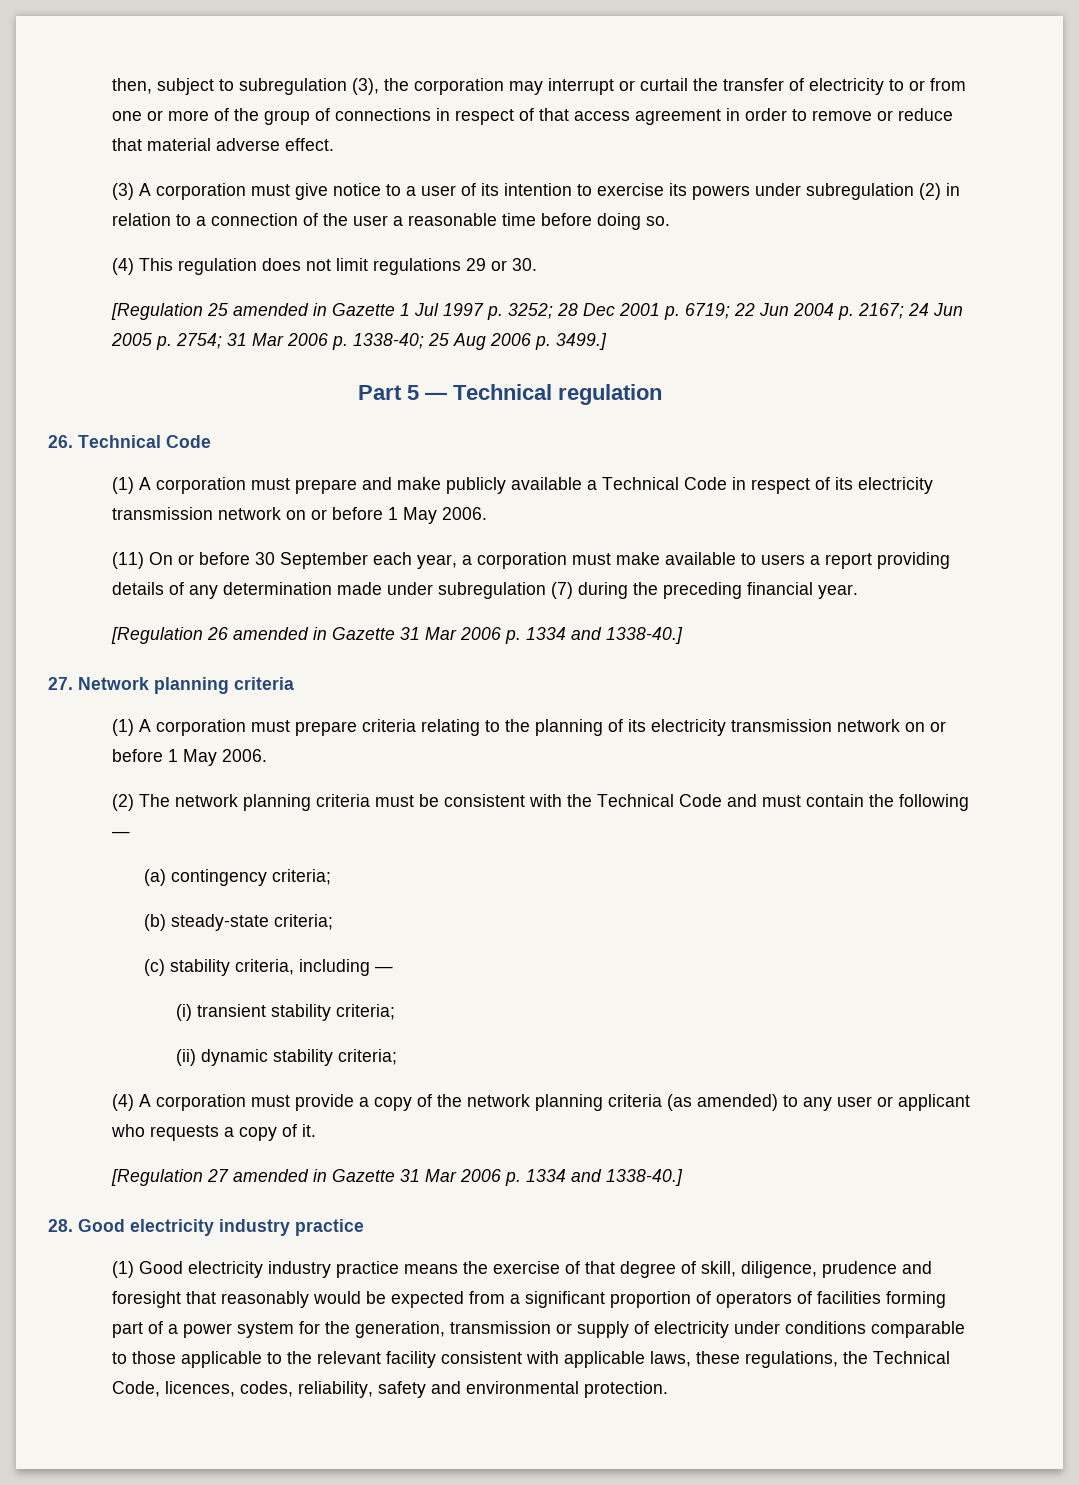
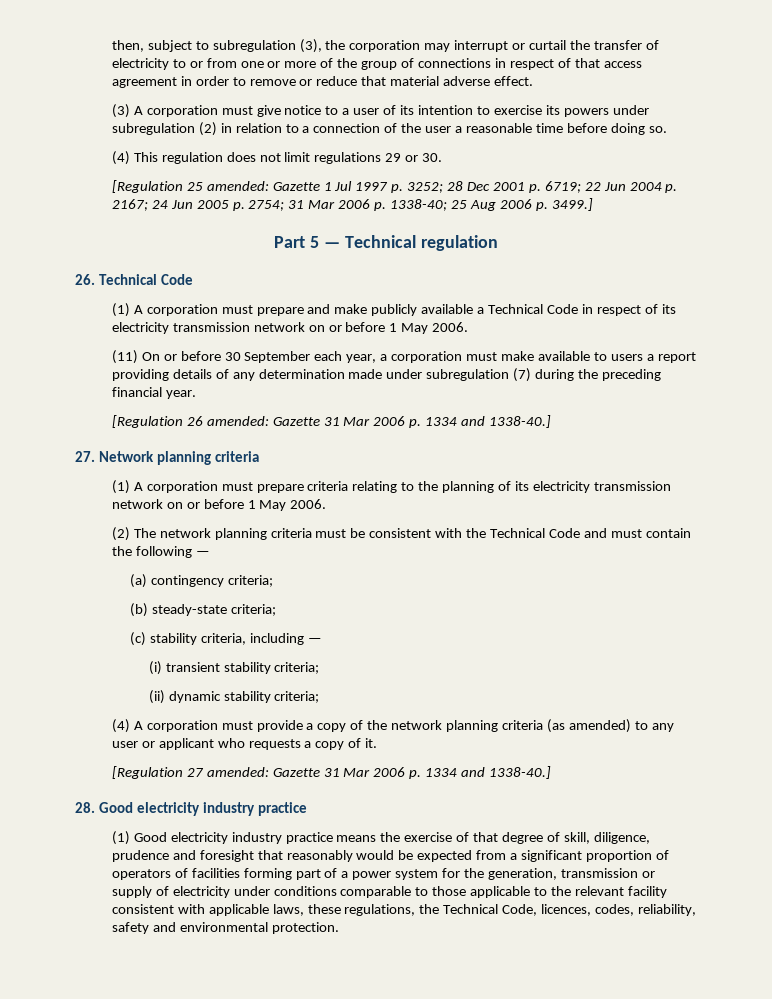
- [Regulation 25 amended in Gazette 1 Jul 1997 p. 3252; 28 Dec 2001 p. 6719; 22 Jun 2004 p. 2167; 24 Jun 2005 p. 2754; 31 Mar 2006 p. 1338-40; 25 Aug 2006 p. 3499.]
+ [Regulation 25 amended: Gazette 1 Jul 1997 p. 3252; 28 Dec 2001 p. 6719; 22 Jun 2004 p. 2167; 24 Jun 2005 p. 2754; 31 Mar 2006 p. 1338-40; 25 Aug 2006 p. 3499.]
- [Regulation 26 amended in Gazette 31 Mar 2006 p. 1334 and 1338-40.]
+ [Regulation 26 amended: Gazette 31 Mar 2006 p. 1334 and 1338-40.]
- [Regulation 27 amended in Gazette 31 Mar 2006 p. 1334 and 1338-40.]
+ [Regulation 27 amended: Gazette 31 Mar 2006 p. 1334 and 1338-40.]

